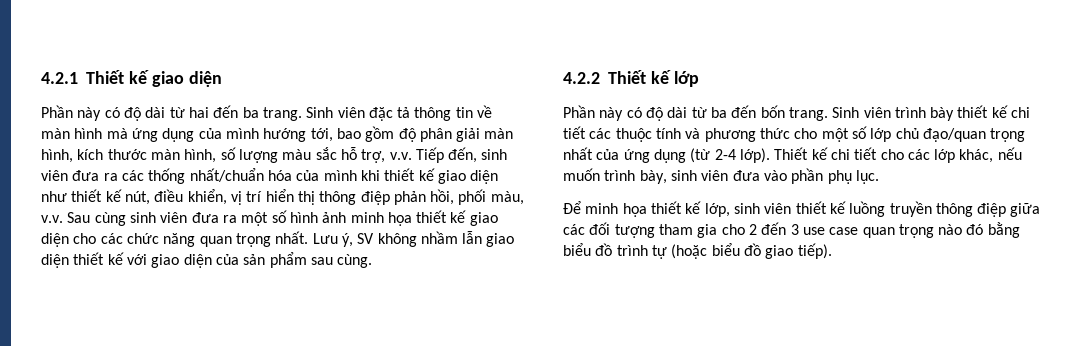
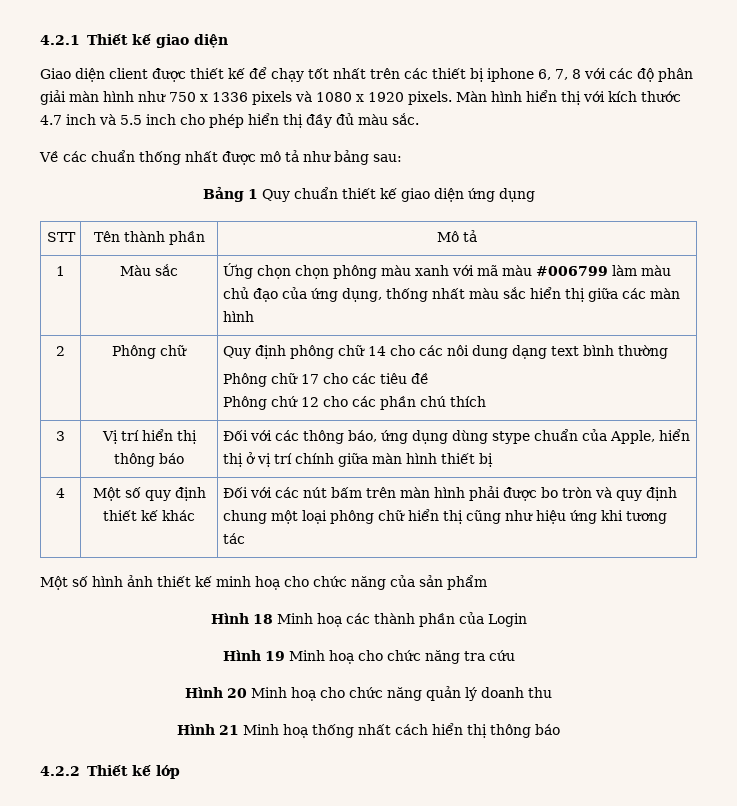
- Phần này có độ dài từ hai đến ba trang. Sinh viên đặc tả thông tin về màn hình mà ứng dụng của mình hướng tới, bao gồm độ phân giải màn hình, kích thước màn hình, số lượng màu sắc hỗ trợ, v.v. Tiếp đến, sinh viên đưa ra các thống nhất/chuẩn hóa của mình khi thiết kế giao diện như thiết kế nút, điều khiển, vị trí hiển thị thông điệp phản hồi, phối màu, v.v. Sau cùng sinh viên đưa ra một số hình ảnh minh họa thiết kế giao diện cho các chức năng quan trọng nhất. Lưu ý, SV không nhầm lẫn giao diện thiết kế với giao diện của sản phẩm sau cùng.
+ Giao diện client được thiết kế để chạy tốt nhất trên các thiết bị iphone 6, 7, 8 với các độ phân giải màn hình như 750 x 1336 pixels và 1080 x 1920 pixels. Màn hình hiển thị với kích thước 4.7 inch và 5.5 inch cho phép hiển thị đầy đủ màu sắc.
+ Về các chuẩn thống nhất được mô tả như bảng sau:
+ Bảng 1 Quy chuẩn thiết kế giao diện ứng dụng
+ STT | Tên thành phần | Mô tả
+ 1 | Màu sắc | Ứng chọn chọn phông màu xanh với mã màu #006799 làm màu chủ đạo của ứng dụng, thống nhất màu sắc hiển thị giữa các màn hình
+ 2 | Phông chữ | Quy định phông chữ 14 cho các nôi dung dạng text bình thường
+ Phông chữ 17 cho các tiêu đề
+ Phông chứ 12 cho các phần chú thích
+ 3 | Vị trí hiển thị thông báo | Đối với các thông báo, ứng dụng dùng stype chuẩn của Apple, hiển thị ở vị trí chính giữa màn hình thiết bị
+ 4 | Một số quy định thiết kế khác | Đối với các nút bấm trên màn hình phải được bo tròn và quy định chung một loại phông chữ hiển thị cũng như hiệu ứng khi tương tác
+ Một số hình ảnh thiết kế minh hoạ cho chức năng của sản phẩm
+ Hình 18 Minh hoạ các thành phần của Login
+ Hình 19 Minh hoạ cho chức năng tra cứu
+ Hình 20 Minh hoạ cho chức năng quản lý doanh thu
+ Hình 21 Minh hoạ thống nhất cách hiển thị thông báo
  4.2.2 Thiết kế lớp
- Phần này có độ dài từ ba đến bốn trang. Sinh viên trình bày thiết kế chi tiết các thuộc tính và phương thức cho một số lớp chủ đạo/quan trọng nhất của ứng dụng (từ 2-4 lớp). Thiết kế chi tiết cho các lớp khác, nếu muốn trình bày, sinh viên đưa vào phần phụ lục.
- Để minh họa thiết kế lớp, sinh viên thiết kế luồng truyền thông điệp giữa các đối tượng tham gia cho 2 đến 3 use case quan trọng nào đó bằng biểu đồ trình tự (hoặc biểu đồ giao tiếp).

